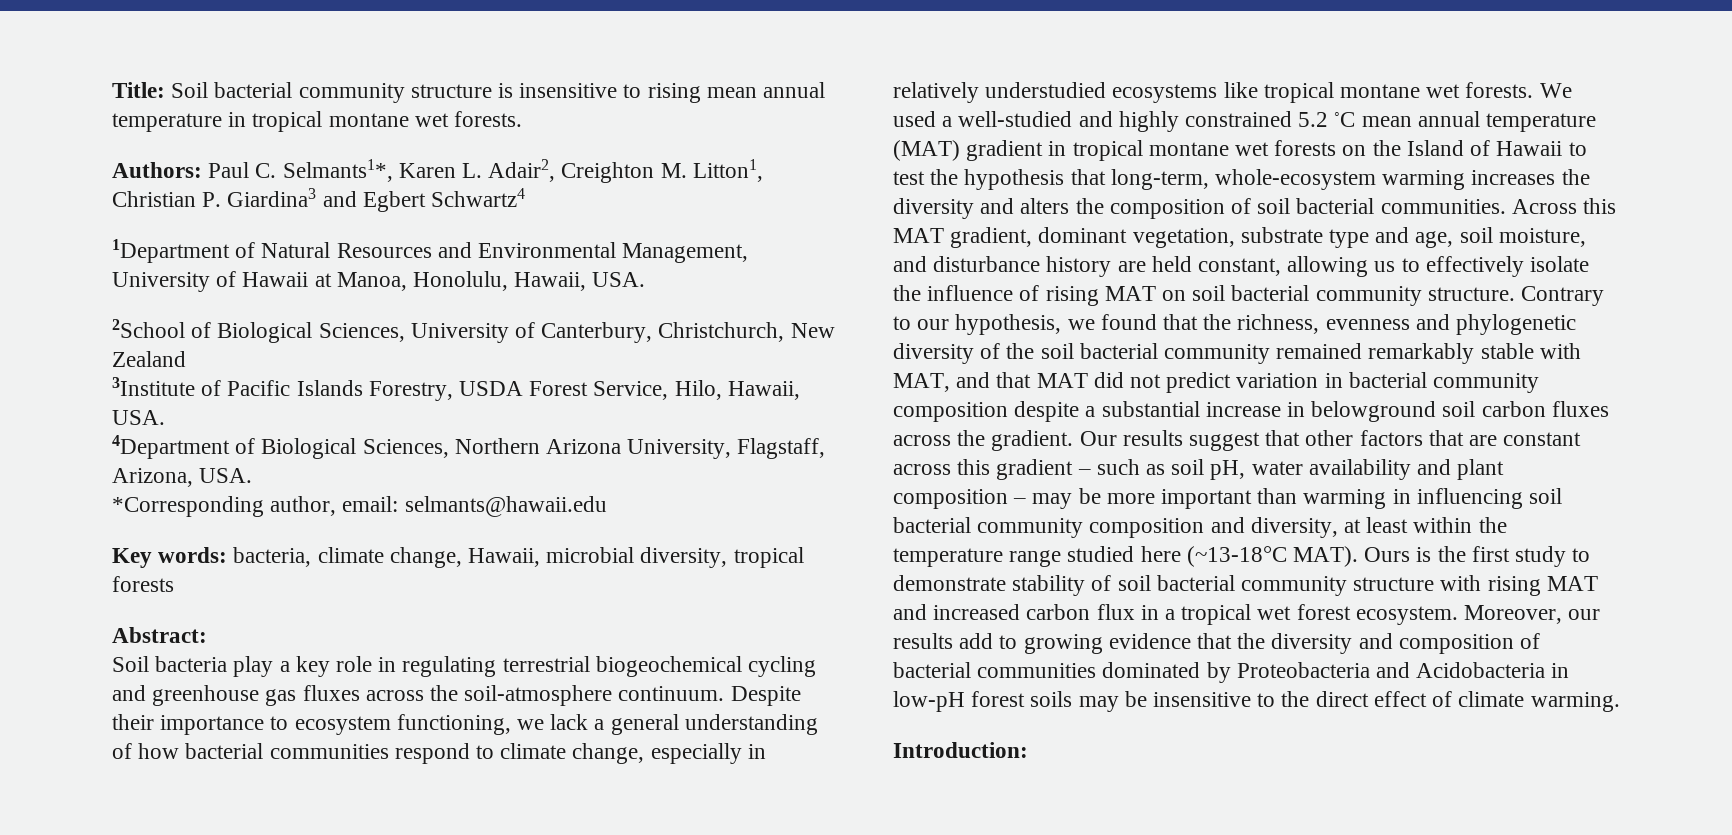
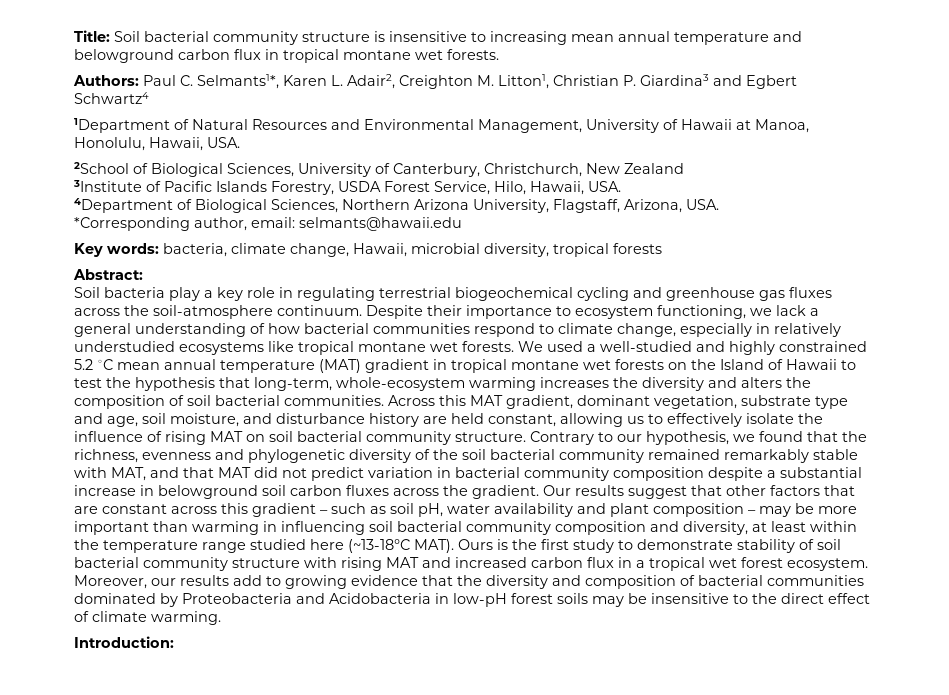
- Title: Soil bacterial community structure is insensitive to rising mean annual temperature in tropical montane wet forests.
+ Title: Soil bacterial community structure is insensitive to increasing mean annual temperature and belowground carbon flux in tropical montane wet forests.

